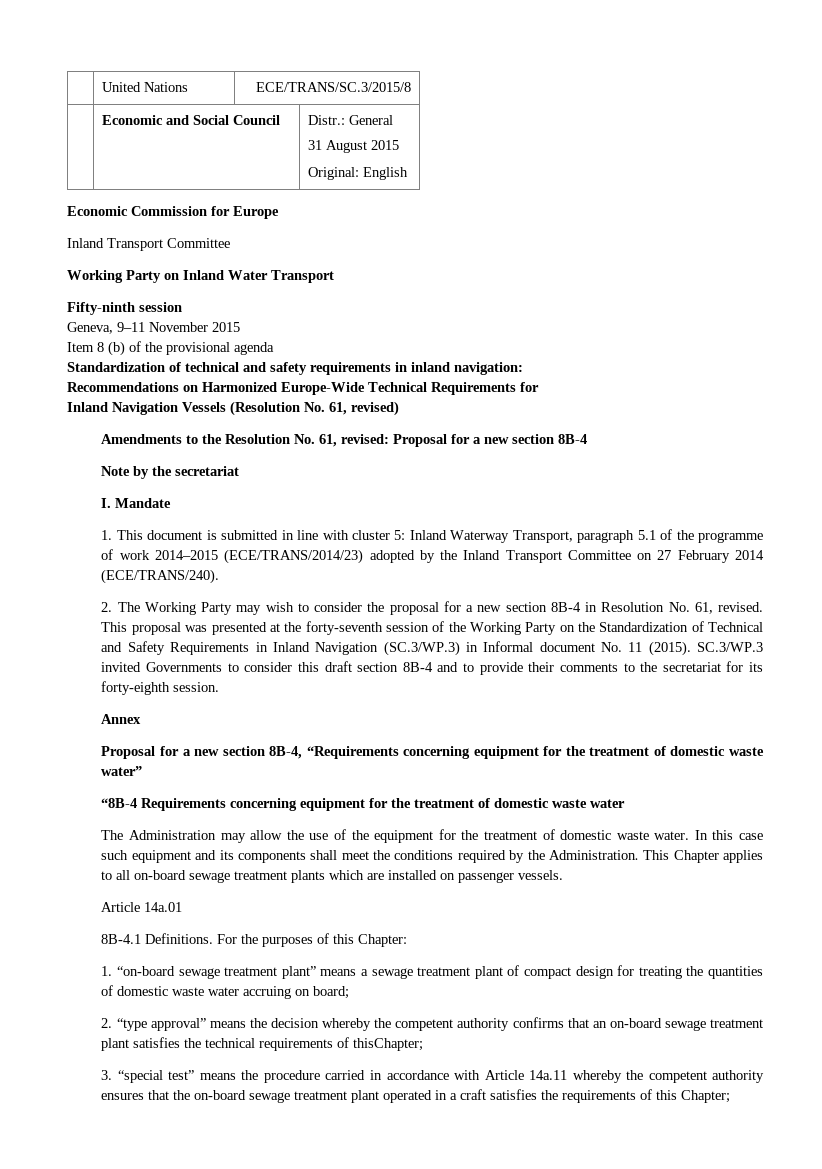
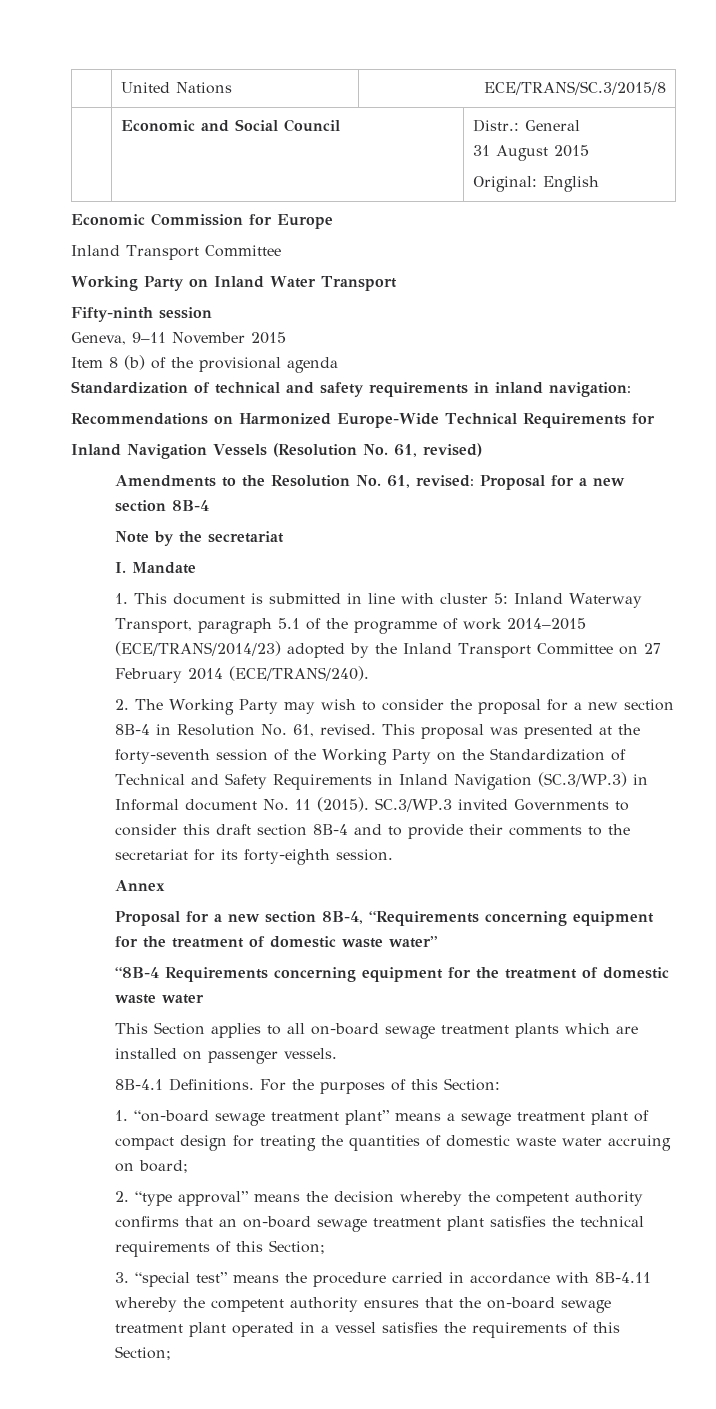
- The Administration may allow the use of the equipment for the treatment of domestic waste water. In this case such equipment and its components shall meet the conditions required by the Administration. This Chapter applies to all on-board sewage treatment plants which are installed on passenger vessels.
+ This Section applies to all on-board sewage treatment plants which are installed on passenger vessels.
- Article 14a.01
- For the purposes of this Chapter:
+ For the purposes of this Section:
- 2. “type approval” means the decision whereby the competent authority confirms that an on-board sewage treatment plant satisfies the technical requirements of thisChapter;
+ 2. “type approval” means the decision whereby the competent authority confirms that an on-board sewage treatment plant satisfies the technical requirements of this Section;
- 3. “special test” means the procedure carried in accordance with Article 14a.11 whereby the competent authority ensures that the on-board sewage treatment plant operated in a craft satisfies the requirements of this Chapter;
+ 3. “special test” means the procedure carried in accordance with 8B-4.11 whereby the competent authority ensures that the on-board sewage treatment plant operated in a vessel satisfies the requirements of this Section;

